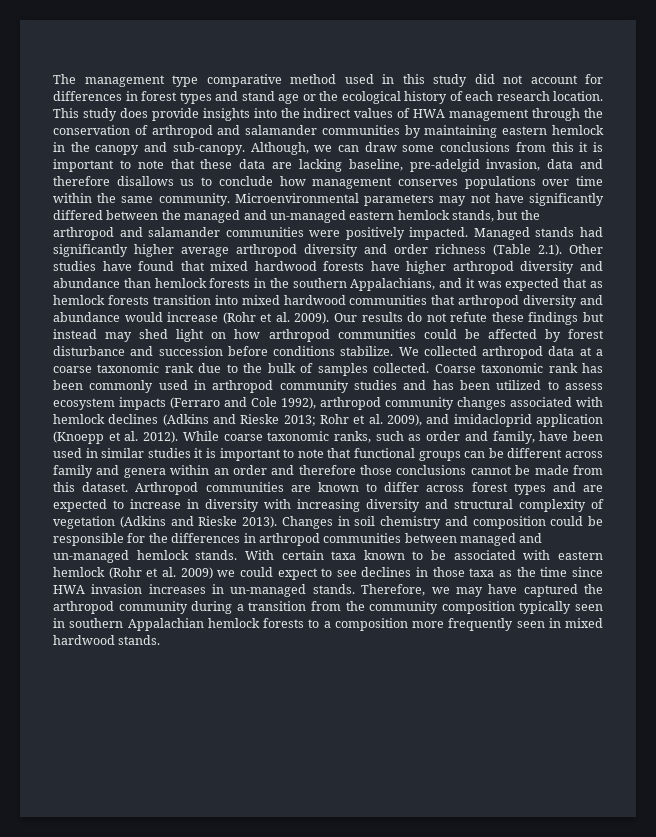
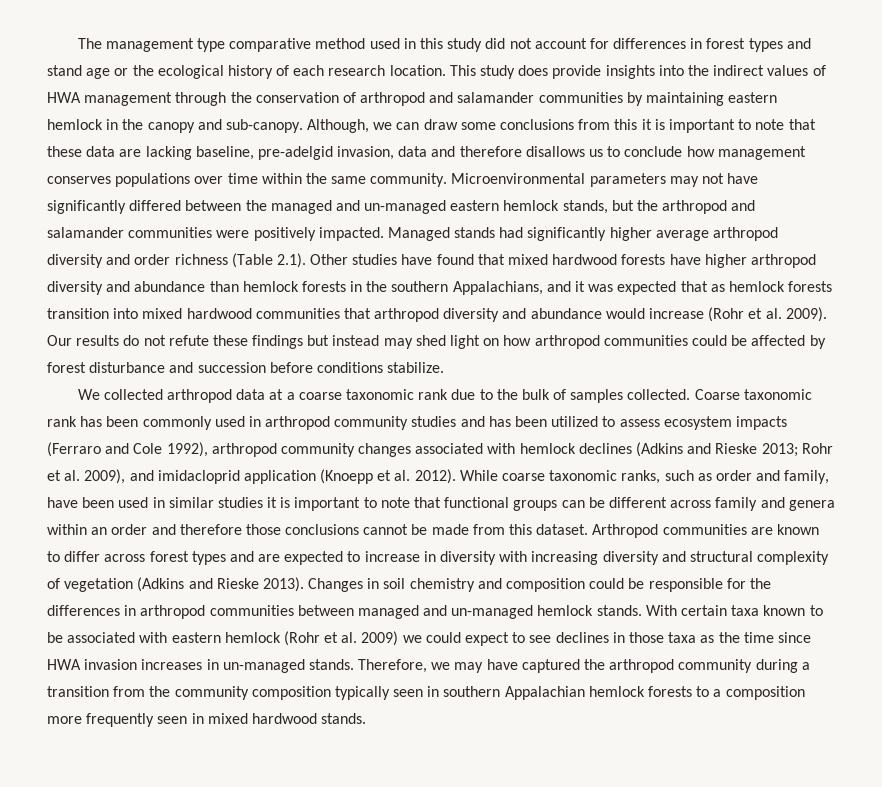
- Our results do not refute these findings but instead may shed light on how arthropod communities could be affected by forest disturbance and succession before conditions stabilize. We collected arthropod data at a coarse taxonomic rank due to the bulk of samples collected.
+ Our results do not refute these findings but instead may shed light on how arthropod communities could be affected by forest disturbance and succession before conditions stabilize.
+ We collected arthropod data at a coarse taxonomic rank due to the bulk of samples collected.

